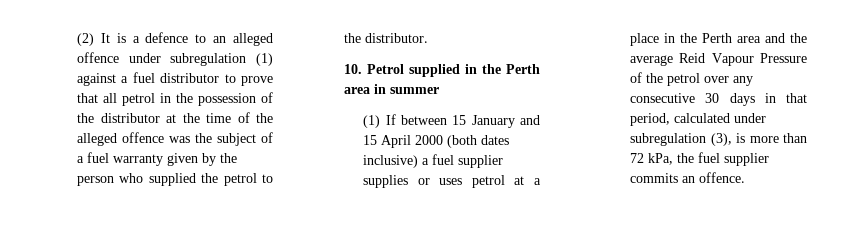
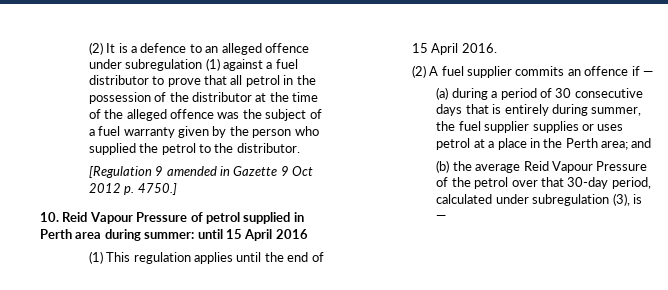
- 10. Petrol supplied in the Perth area in summer
- (1) If between 15 January and 15 April 2000 (both dates inclusive) a fuel supplier supplies or uses petrol at a place in the Perth area and the average Reid Vapour Pressure of the petrol over any consecutive 30 days in that period, calculated under subregulation (3), is more than 72 kPa, the fuel supplier commits an offence.
+ [Regulation 9 amended in Gazette 9 Oct 2012 p. 4750.]
+ 10. Reid Vapour Pressure of petrol supplied in Perth area during summer: until 15 April 2016
+ (1) This regulation applies until the end of 15 April 2016.
+ (2) A fuel supplier commits an offence if —
+ (a) during a period of 30 consecutive days that is entirely during summer, the fuel supplier supplies or uses petrol at a place in the Perth area; and
+ (b) the average Reid Vapour Pressure of the petrol over that 30-day period, calculated under subregulation (3), is —

